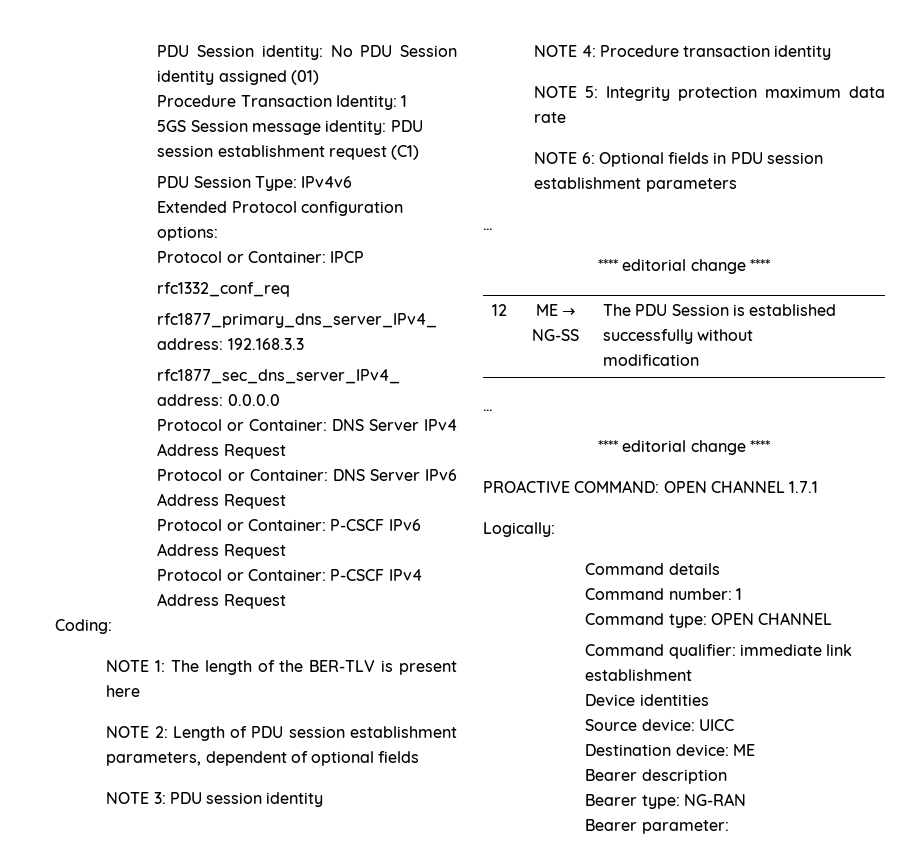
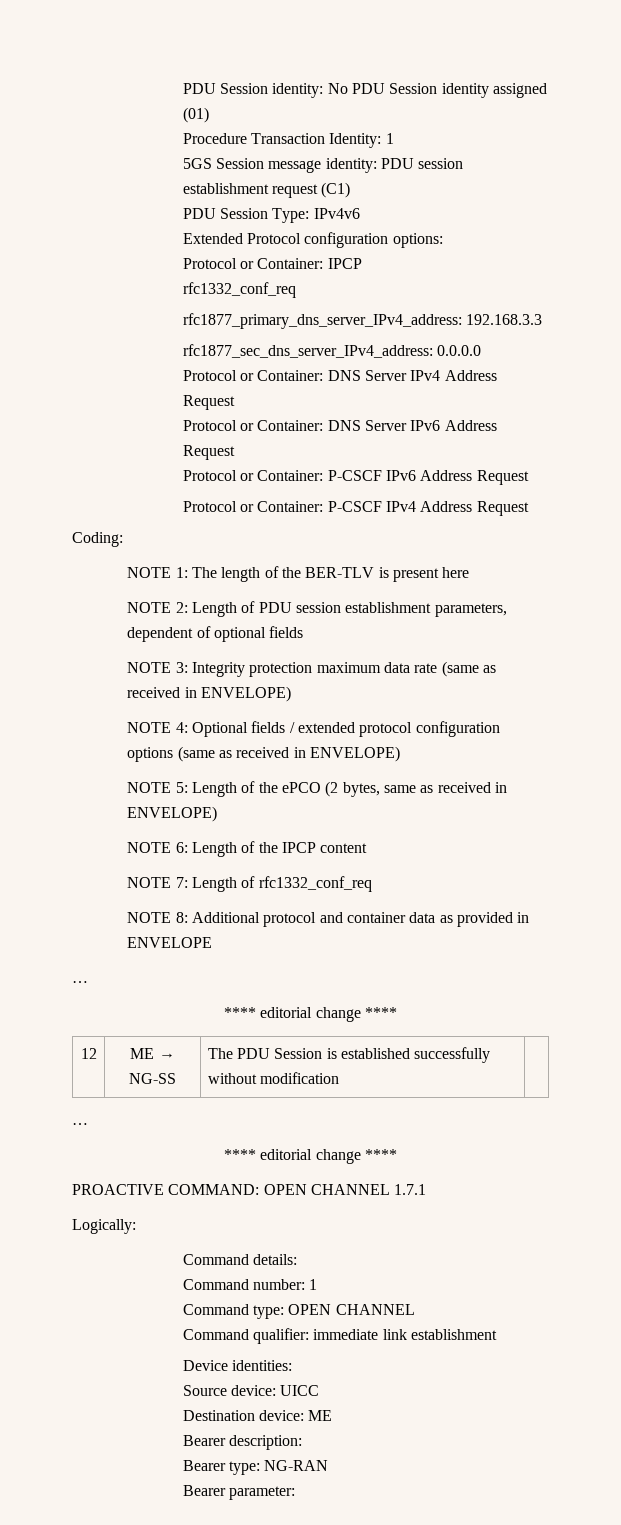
- NOTE 3: PDU session identity
- NOTE 4: Procedure transaction identity
- NOTE 5: Integrity protection maximum data rate
- NOTE 6: Optional fields in PDU session establishment parameters
+ NOTE 3: Integrity protection maximum data rate (same as received in ENVELOPE)
+ NOTE 4: Optional fields / extended protocol configuration options (same as received in ENVELOPE)
+ NOTE 5: Length of the ePCO (2 bytes, same as received in ENVELOPE)
+ NOTE 6: Length of the IPCP content
+ NOTE 7: Length of rfc1332_conf_req
+ NOTE 8: Additional protocol and container data as provided in ENVELOPE
- Command details
+ Command details:
- Device identities
+ Device identities:
- Bearer description
+ Bearer description:

